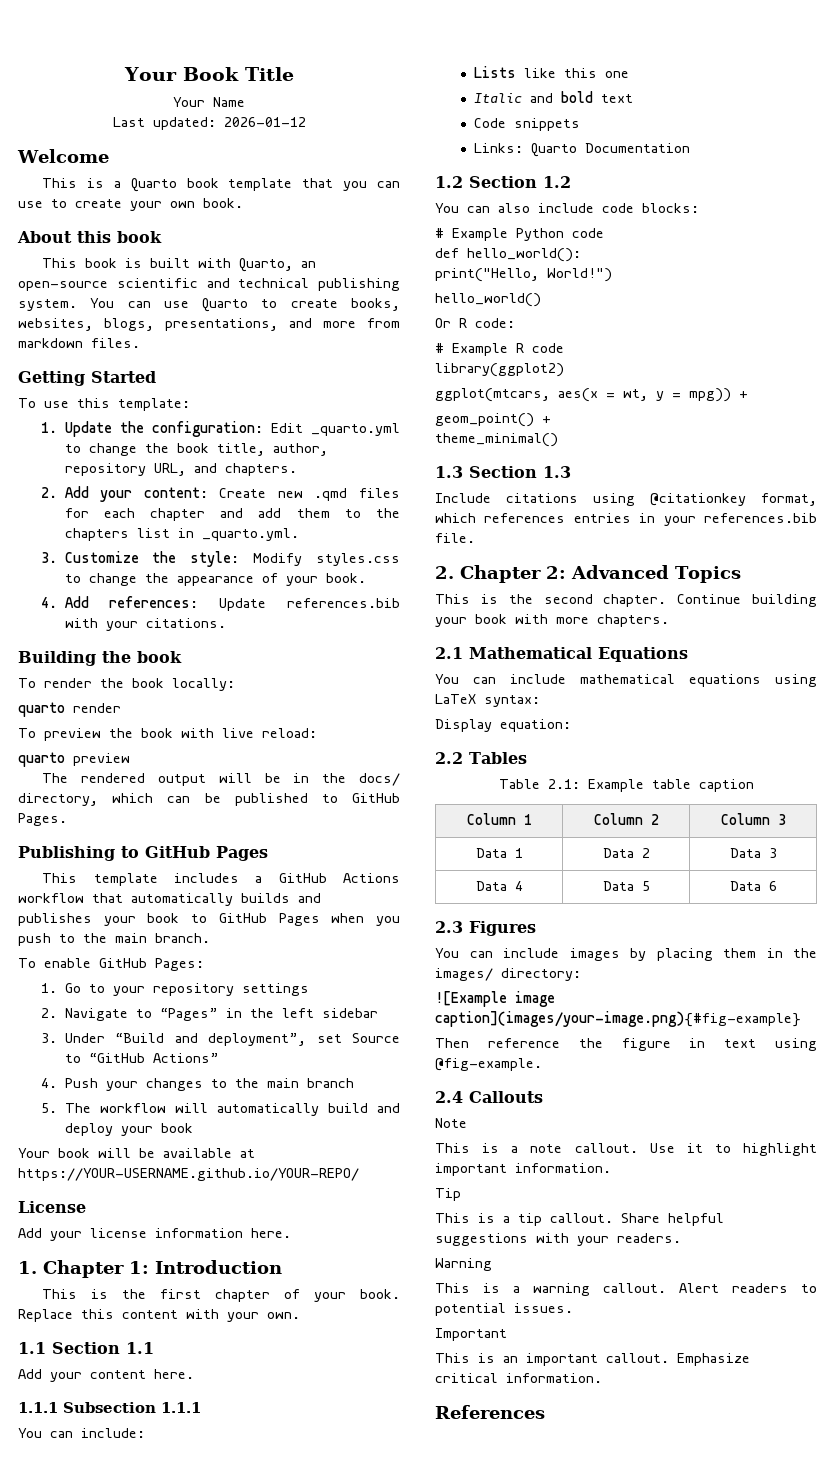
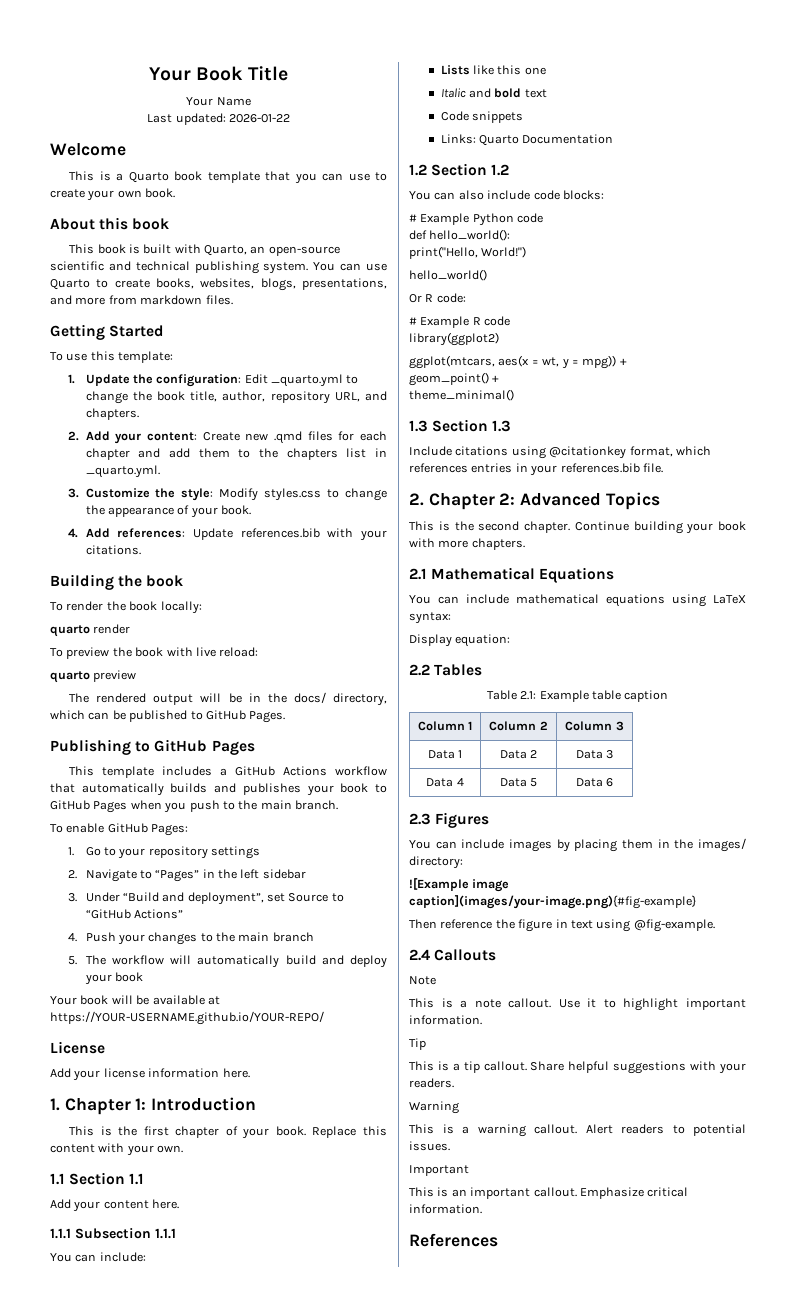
- Last updated: 2026-01-12
+ Last updated: 2026-01-22

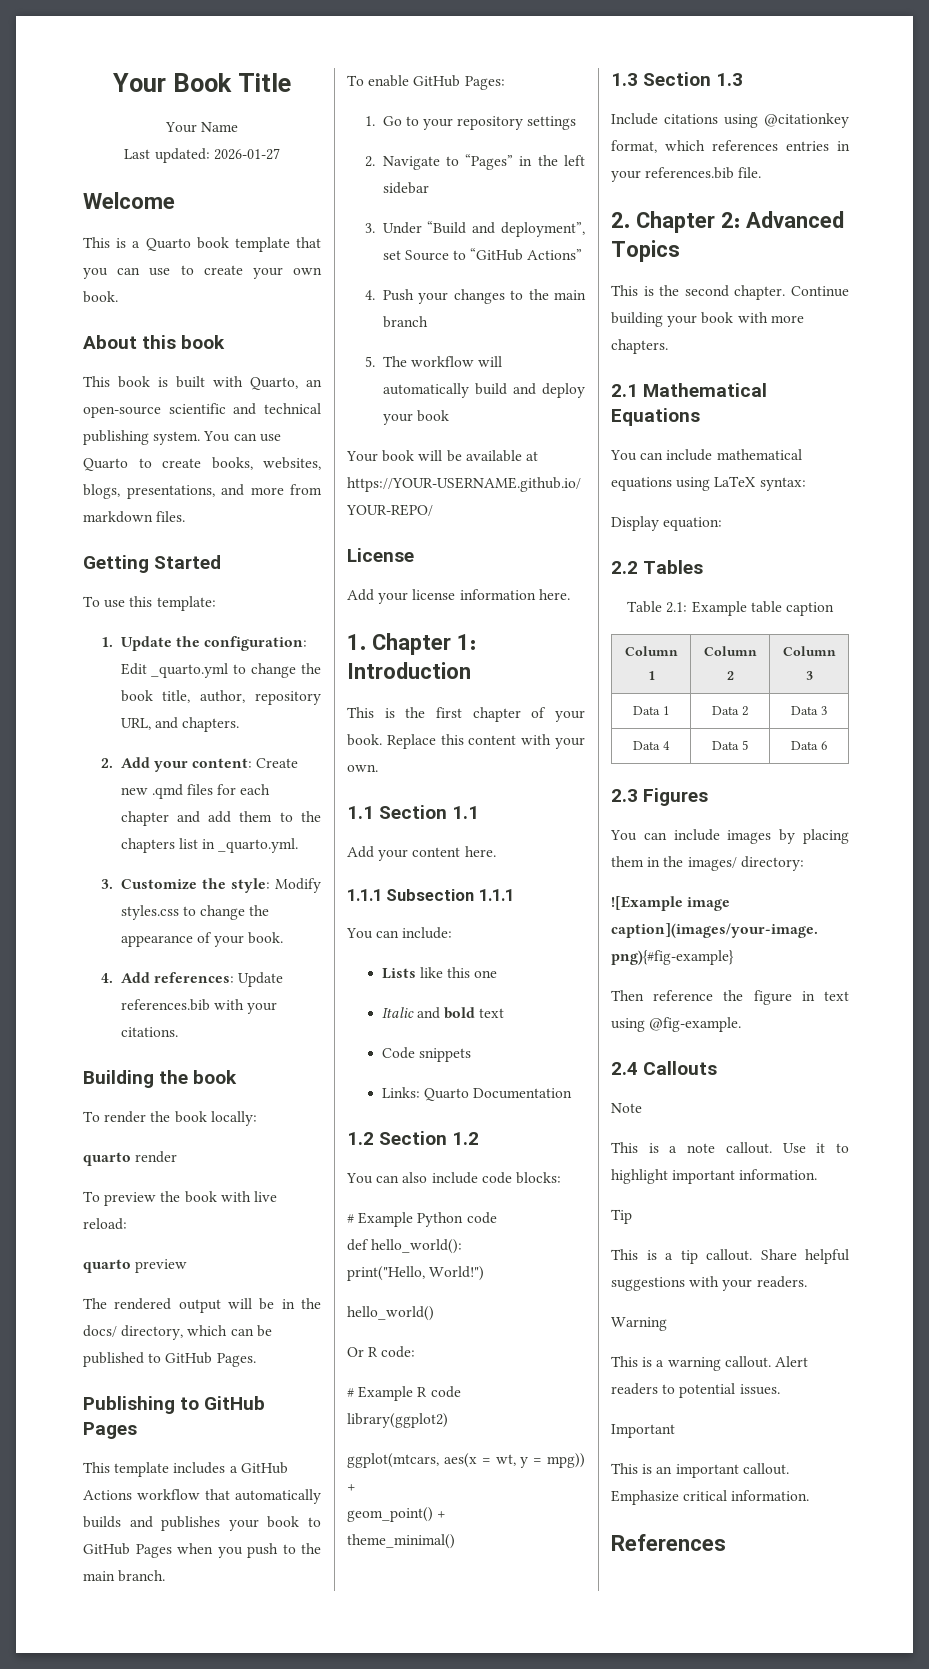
- Last updated: 2026-01-22
+ Last updated: 2026-01-27

